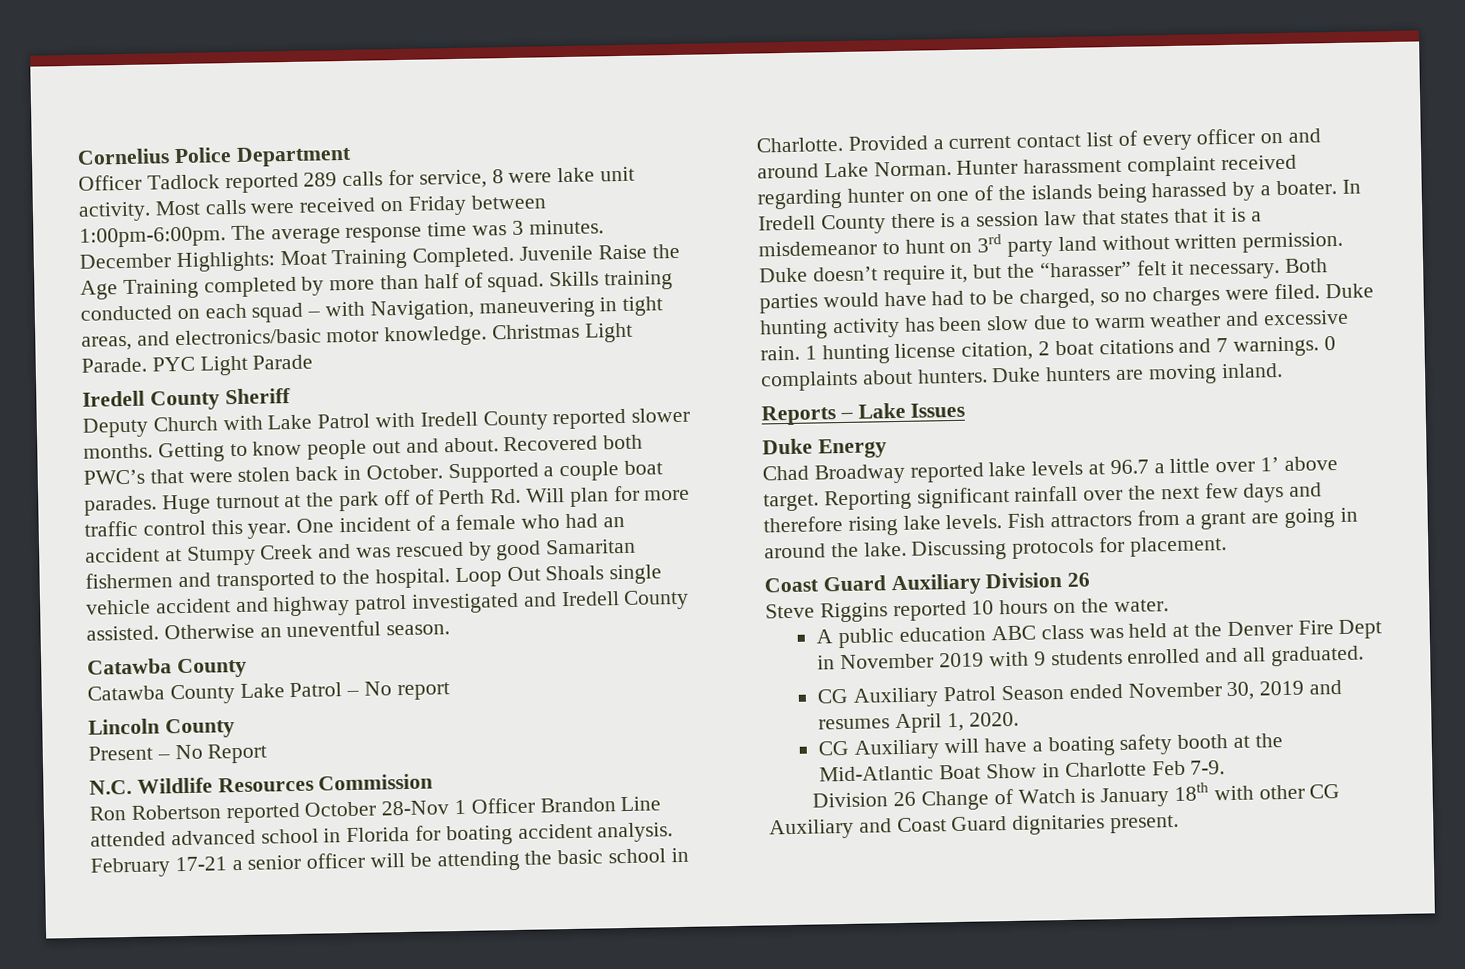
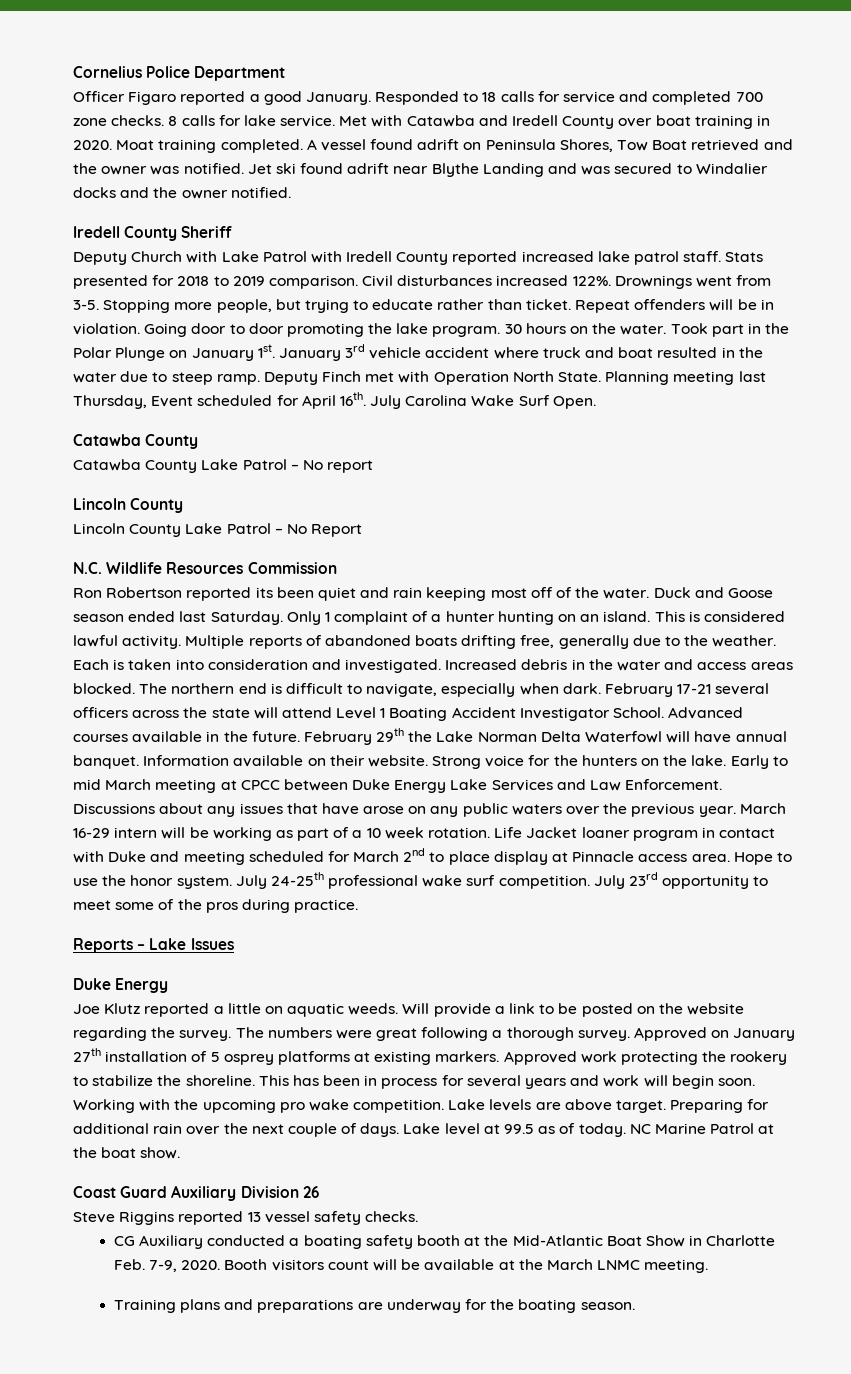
- Officer Tadlock reported 289 calls for service, 8 were lake unit activity. Most calls were received on Friday between 1:00pm-6:00pm. The average response time was 3 minutes. December Highlights: Moat Training Completed. Juvenile Raise the Age Training completed by more than half of squad. Skills training conducted on each squad – with Navigation, maneuvering in tight areas, and electronics/basic motor knowledge. Christmas Light Parade. PYC Light Parade
+ Officer Figaro reported a good January. Responded to 18 calls for service and completed 700 zone checks. 8 calls for lake service. Met with Catawba and Iredell County over boat training in 2020. Moat training completed. A vessel found adrift on Peninsula Shores, Tow Boat retrieved and the owner was notified. Jet ski found adrift near Blythe Landing and was secured to Windalier docks and the owner notified.
- Deputy Church with Lake Patrol with Iredell County reported slower months. Getting to know people out and about. Recovered both PWC’s that were stolen back in October. Supported a couple boat parades. Huge turnout at the park off of Perth Rd. Will plan for more traffic control this year. One incident of a female who had an accident at Stumpy Creek and was rescued by good Samaritan fishermen and transported to the hospital. Loop Out Shoals single vehicle accident and highway patrol investigated and Iredell County assisted. Otherwise an uneventful season.
+ Deputy Church with Lake Patrol with Iredell County reported increased lake patrol staff. Stats presented for 2018 to 2019 comparison. Civil disturbances increased 122%. Drownings went from 3-5. Stopping more people, but trying to educate rather than ticket. Repeat offenders will be in violation. Going door to door promoting the lake program. 30 hours on the water. Took part in the Polar Plunge on January 1st. January 3rd vehicle accident where truck and boat resulted in the water due to steep ramp. Deputy Finch met with Operation North State. Planning meeting last Thursday, Event scheduled for April 16th. July Carolina Wake Surf Open.
- Present – No Report
+ Lincoln County Lake Patrol – No Report
- Ron Robertson reported October 28-Nov 1 Officer Brandon Line attended advanced school in Florida for boating accident analysis. February 17-21 a senior officer will be attending the basic school in Charlotte. Provided a current contact list of every officer on and around Lake Norman. Hunter harassment complaint received regarding hunter on one of the islands being harassed by a boater. In Iredell County there is a session law that states that it is a misdemeanor to hunt on 3rd party land without written permission. Duke doesn’t require it, but the “harasser” felt it necessary. Both parties would have had to be charged, so no charges were filed. Duke hunting activity has been slow due to warm weather and excessive rain. 1 hunting license citation, 2 boat citations and 7 warnings. 0 complaints about hunters. Duke hunters are moving inland.
+ Ron Robertson reported its been quiet and rain keeping most off of the water. Duck and Goose season ended last Saturday. Only 1 complaint of a hunter hunting on an island. This is considered lawful activity. Multiple reports of abandoned boats drifting free, generally due to the weather. Each is taken into consideration and investigated. Increased debris in the water and access areas blocked. The northern end is difficult to navigate, especially when dark. February 17-21 several officers across the state will attend Level 1 Boating Accident Investigator School. Advanced courses available in the future. February 29th the Lake Norman Delta Waterfowl will have annual banquet. Information available on their website. Strong voice for the hunters on the lake. Early to mid March meeting at CPCC between Duke Energy Lake Services and Law Enforcement. Discussions about any issues that have arose on any public waters over the previous year. March 16-29 intern will be working as part of a 10 week rotation. Life Jacket loaner program in contact with Duke and meeting scheduled for March 2nd to place display at Pinnacle access area. Hope to use the honor system. July 24-25th professional wake surf competition. July 23rd opportunity to meet some of the pros during practice.
- Chad Broadway reported lake levels at 96.7 a little over 1’ above target. Reporting significant rainfall over the next few days and therefore rising lake levels. Fish attractors from a grant are going in around the lake. Discussing protocols for placement.
+ Joe Klutz reported a little on aquatic weeds. Will provide a link to be posted on the website regarding the survey. The numbers were great following a thorough survey. Approved on January 27th installation of 5 osprey platforms at existing markers. Approved work protecting the rookery to stabilize the shoreline. This has been in process for several years and work will begin soon. Working with the upcoming pro wake competition. Lake levels are above target. Preparing for additional rain over the next couple of days. Lake level at 99.5 as of today. NC Marine Patrol at the boat show.
- Steve Riggins reported 10 hours on the water.
- A public education ABC class was held at the Denver Fire Dept in November 2019 with 9 students enrolled and all graduated.
- CG Auxiliary Patrol Season ended November 30, 2019 and resumes April 1, 2020.
- CG Auxiliary will have a boating safety booth at the Mid-Atlantic Boat Show in Charlotte Feb 7-9.
- Division 26 Change of Watch is January 18th with other CG Auxiliary and Coast Guard dignitaries present.
+ Steve Riggins reported 13 vessel safety checks.
+ CG Auxiliary conducted a boating safety booth at the Mid-Atlantic Boat Show in Charlotte Feb. 7-9, 2020. Booth visitors count will be available at the March LNMC meeting.
+ Training plans and preparations are underway for the boating season.

